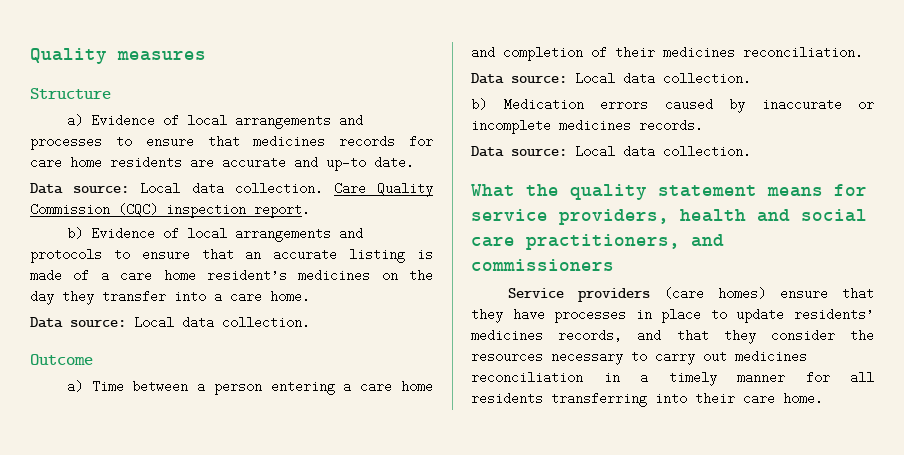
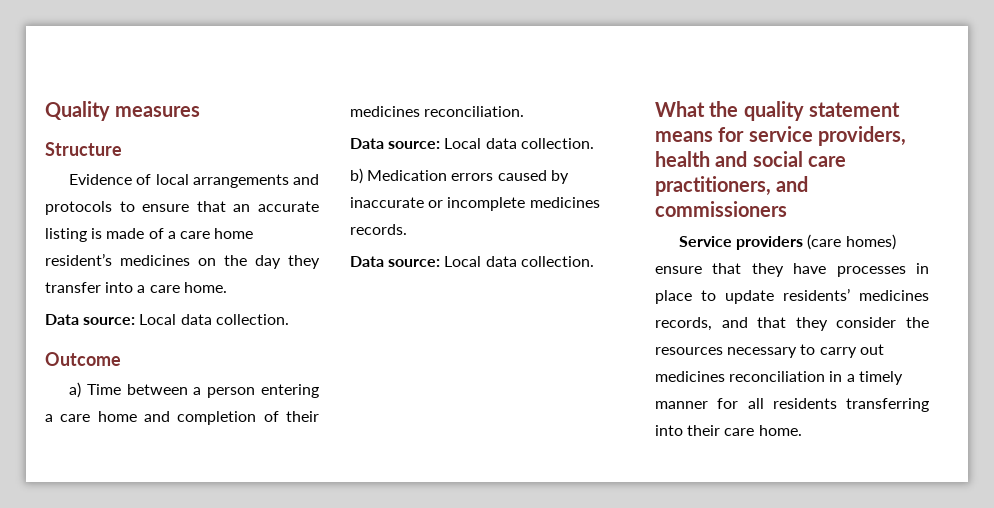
- a) Evidence of local arrangements and processes to ensure that medicines records for care home residents are accurate and up-to date.
- Data source: Local data collection. Care Quality Commission (CQC) inspection report.
- b) Evidence of local arrangements and protocols to ensure that an accurate listing is made of a care home resident’s medicines on the day they transfer into a care home.
+ Evidence of local arrangements and protocols to ensure that an accurate listing is made of a care home resident’s medicines on the day they transfer into a care home.

